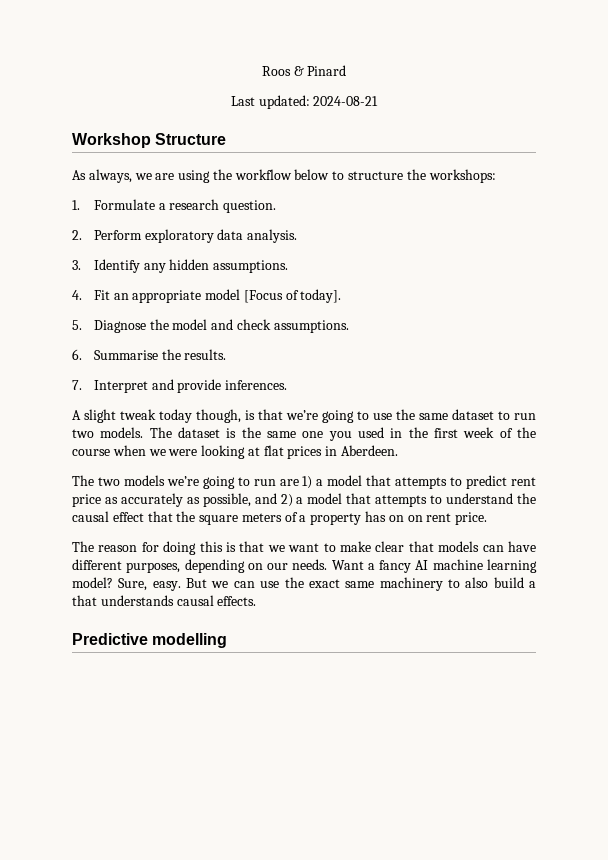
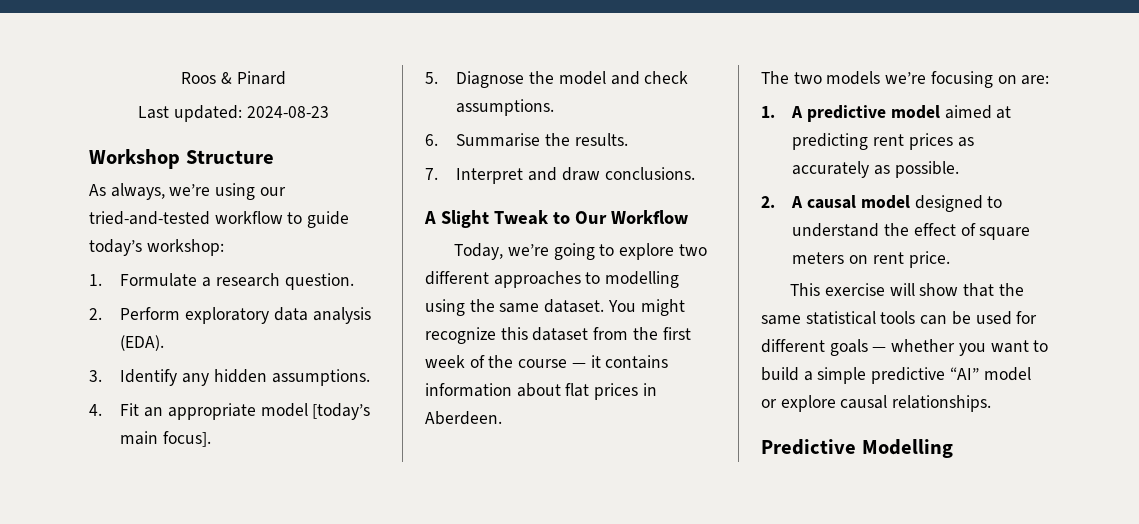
- Last updated: 2024-08-21
+ Last updated: 2024-08-23
- As always, we are using the workflow below to structure the workshops:
+ As always, we’re using our tried-and-tested workflow to guide today’s workshop:
- 2. Perform exploratory data analysis.
+ 2. Perform exploratory data analysis (EDA).
- 4. Fit an appropriate model [Focus of today].
+ 4. Fit an appropriate model [today’s main focus].
- 7. Interpret and provide inferences.
- A slight tweak today though, is that we’re going to use the same dataset to run two models. The dataset is the same one you used in the first week of the course when we were looking at flat prices in Aberdeen.
+ 7. Interpret and draw conclusions.
+ A Slight Tweak to Our Workflow
+ Today, we’re going to explore two different approaches to modelling using the same dataset. You might recognize this dataset from the first week of the course — it contains information about flat prices in Aberdeen.
- The two models we’re going to run are 1) a model that attempts to predict rent price as accurately as possible, and 2) a model that attempts to understand the causal effect that the square meters of a property has on on rent price.
- The reason for doing this is that we want to make clear that models can have different purposes, depending on our needs. Want a fancy AI machine learning model? Sure, easy. But we can use the exact same machinery to also build a that understands causal effects.
+ The two models we’re focusing on are:
+ 1. A predictive model aimed at predicting rent prices as accurately as possible.
+ 2. A causal model designed to understand the effect of square meters on rent price.
+ This exercise will show that the same statistical tools can be used for different goals — whether you want to build a simple predictive “AI” model or explore causal relationships.
- Predictive modelling
+ Predictive Modelling

